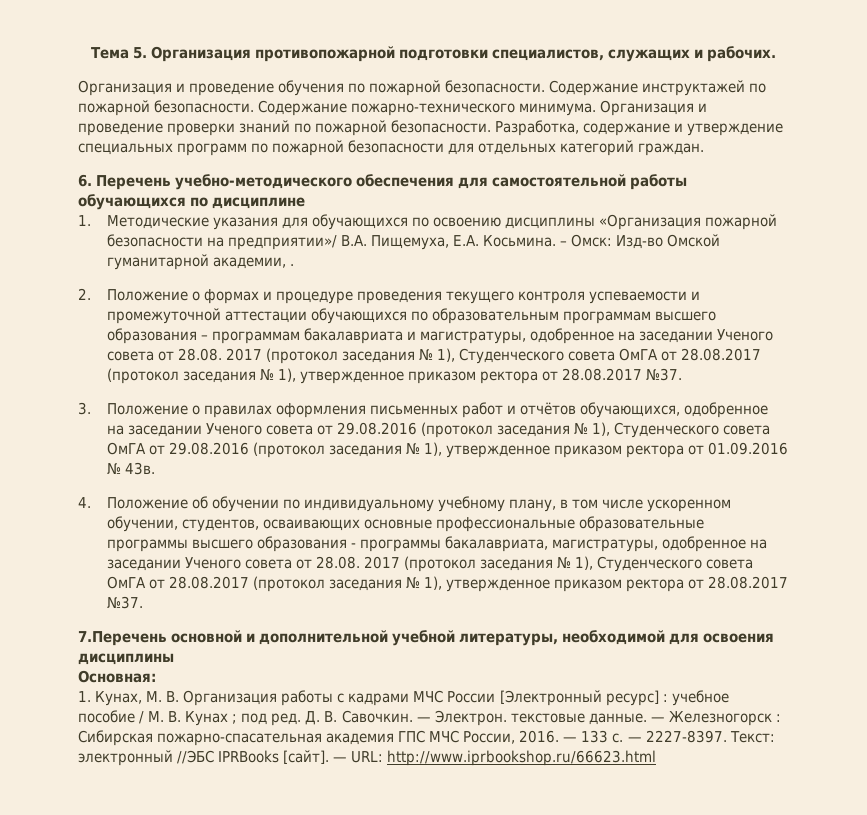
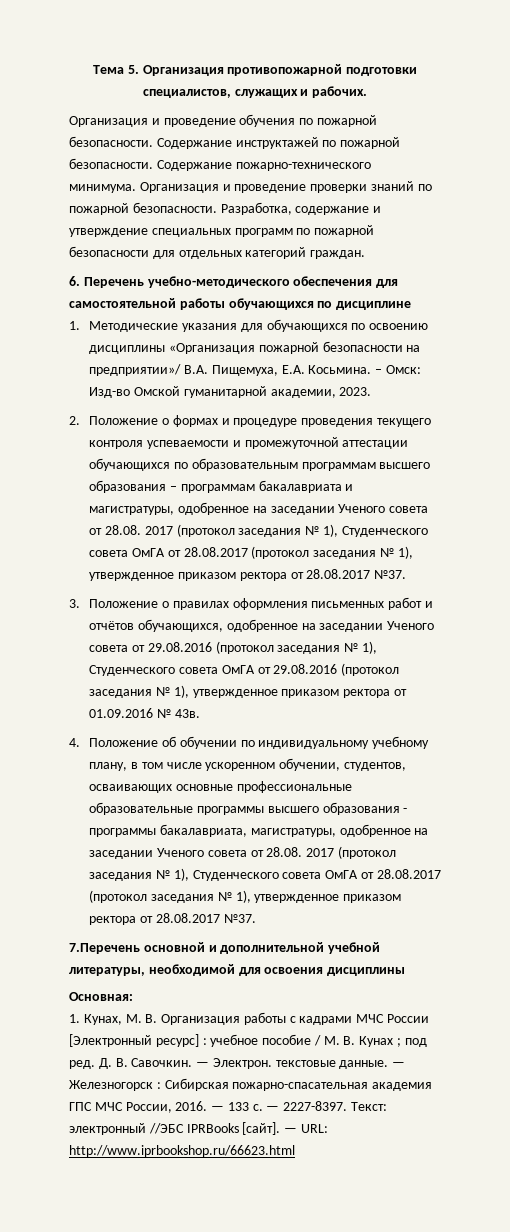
- – Омск: Изд-во Омской гуманитарной академии, .
+ – Омск: Изд-во Омской гуманитарной академии, 2023.

